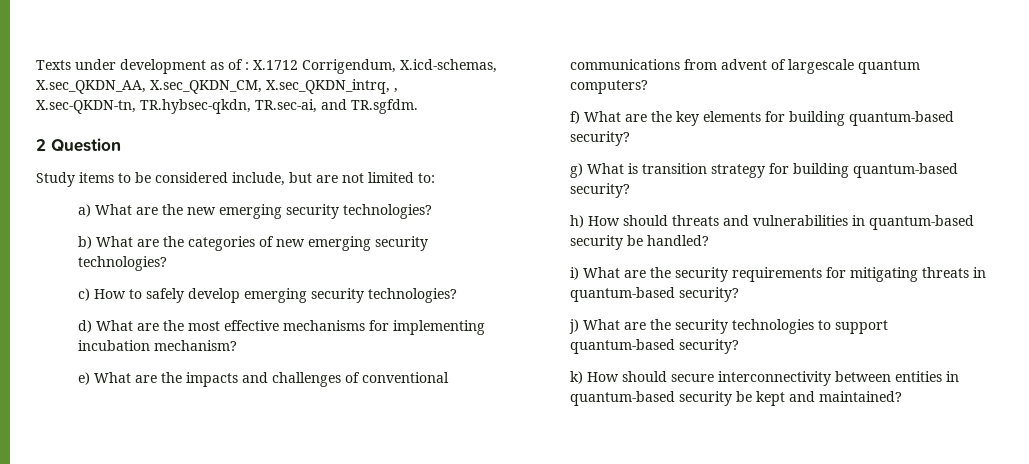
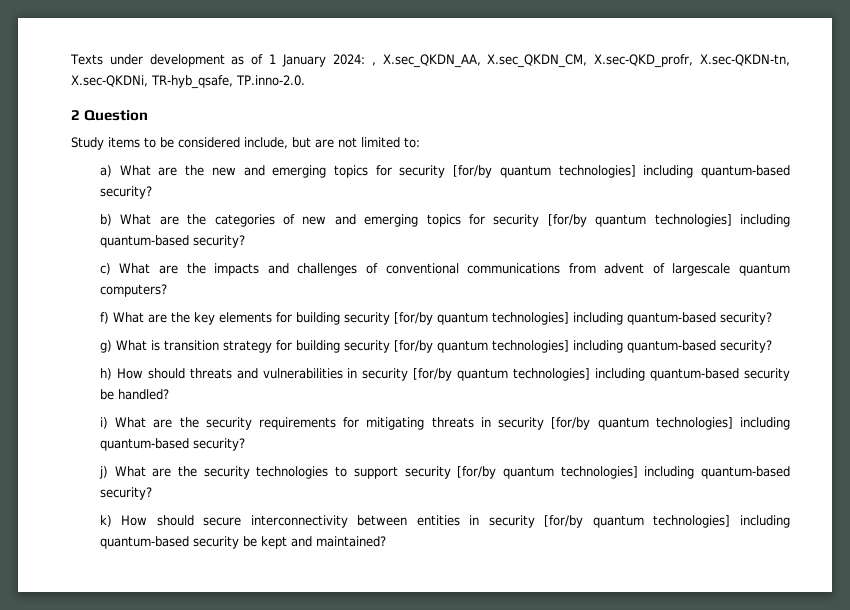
- Texts under development as of : X.1712 Corrigendum, X.icd-schemas, X.sec_QKDN_AA, X.sec_QKDN_CM, X.sec_QKDN_intrq, , X.sec-QKDN-tn, TR.hybsec-qkdn, TR.sec-ai, and TR.sgfdm.
+ Texts under development as of 1 January 2024: , X.sec_QKDN_AA, X.sec_QKDN_CM, X.sec-QKD_profr, X.sec-QKDN-tn, X.sec-QKDNi, TR-hyb_qsafe, TP.inno-2.0.
- a) What are the new emerging security technologies?
+ a) What are the new and emerging topics for security [for/by quantum technologies] including quantum-based security?
- b) What are the categories of new emerging security technologies?
- c) How to safely develop emerging security technologies?
- d) What are the most effective mechanisms for implementing incubation mechanism?
- e) What are the impacts and challenges of conventional communications from advent of largescale quantum computers?
+ b) What are the categories of new and emerging topics for security [for/by quantum technologies] including quantum-based security?
+ c) What are the impacts and challenges of conventional communications from advent of largescale quantum computers?
- f) What are the key elements for building quantum-based security?
+ f) What are the key elements for building security [for/by quantum technologies] including quantum-based security?
- g) What is transition strategy for building quantum-based security?
+ g) What is transition strategy for building security [for/by quantum technologies] including quantum-based security?
- h) How should threats and vulnerabilities in quantum-based security be handled?
+ h) How should threats and vulnerabilities in security [for/by quantum technologies] including quantum-based security be handled?
- i) What are the security requirements for mitigating threats in quantum-based security?
+ i) What are the security requirements for mitigating threats in security [for/by quantum technologies] including quantum-based security?
- j) What are the security technologies to support quantum-based security?
+ j) What are the security technologies to support security [for/by quantum technologies] including quantum-based security?
- k) How should secure interconnectivity between entities in quantum-based security be kept and maintained?
+ k) How should secure interconnectivity between entities in security [for/by quantum technologies] including quantum-based security be kept and maintained?

